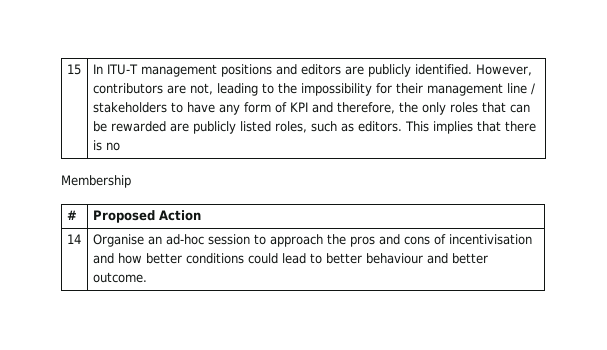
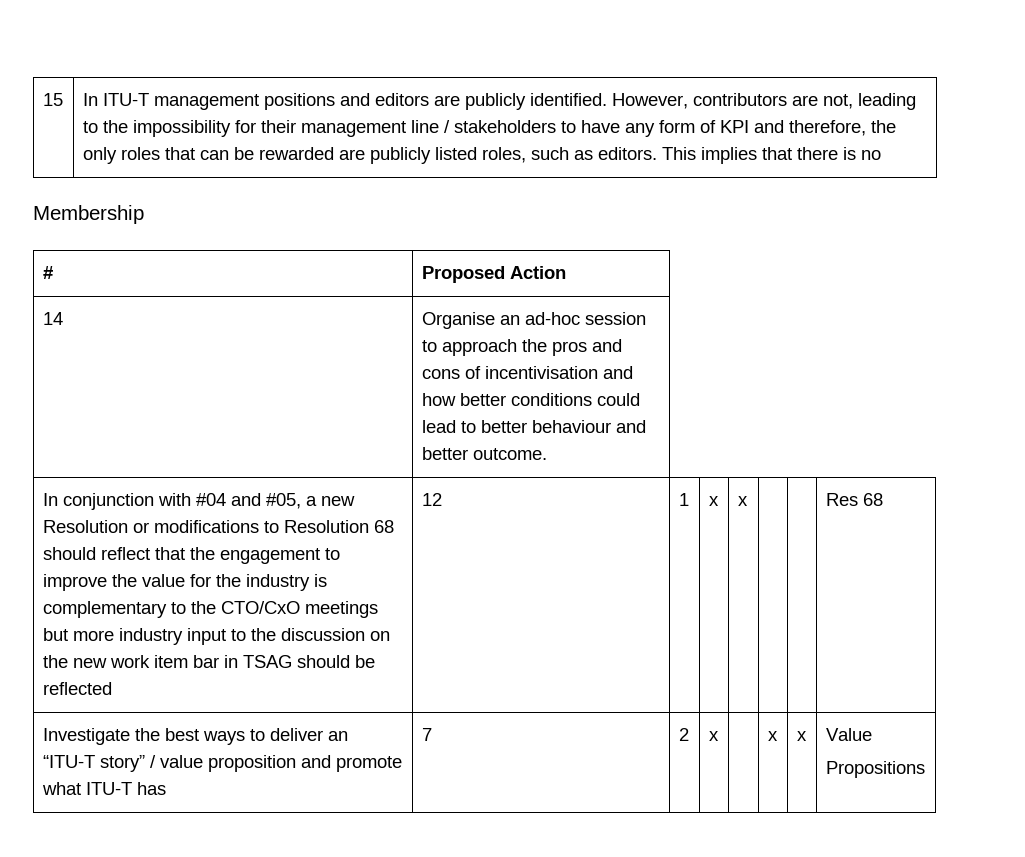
+ In conjunction with #04 and #05, a new Resolution or modifications to Resolution 68 should reflect that the engagement to improve the value for the industry is complementary to the CTO/CxO meetings but more industry input to the discussion on the new work item bar in TSAG should be reflected | 12 | 1 | x | x | | | Res 68
+ Investigate the best ways to deliver an “ITU-T story” / value proposition and promote what ITU-T has | 7 | 2 | x | | x | x | Value
+ Propositions

